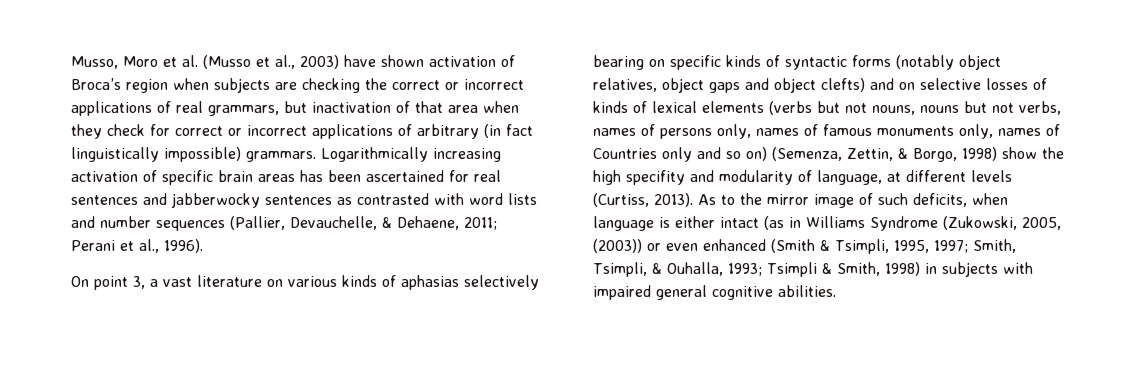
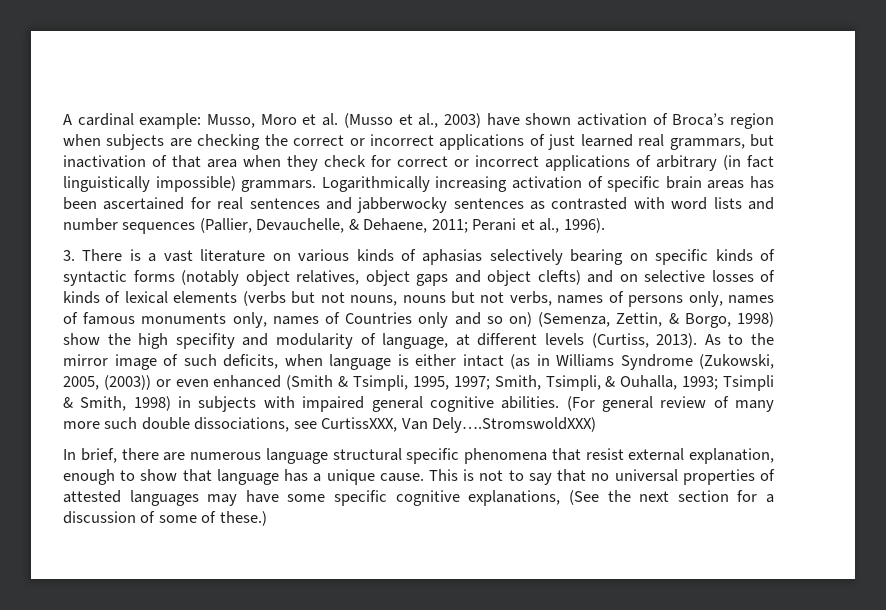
- Musso, Moro et al. (Musso et al., 2003) have shown activation of Broca’s region when subjects are checking the correct or incorrect applications of real grammars, but inactivation of that area when they check for correct or incorrect applications of arbitrary (in fact linguistically impossible) grammars.
+ A cardinal example: Musso, Moro et al. (Musso et al., 2003) have shown activation of Broca’s region when subjects are checking the correct or incorrect applications of just learned real grammars, but inactivation of that area when they check for correct or incorrect applications of arbitrary (in fact linguistically impossible) grammars.
- On point 3, a vast literature on various kinds of aphasias selectively bearing on specific kinds of syntactic forms (notably object relatives, object gaps and object clefts) and on selective losses of kinds of lexical elements (verbs but not nouns, nouns but not verbs, names of persons only, names of famous monuments only, names of Countries only and so on) (Semenza, Zettin, & Borgo, 1998) show the high specifity and modularity of language, at different levels (Curtiss, 2013).
+ 3. There is a vast literature on various kinds of aphasias selectively bearing on specific kinds of syntactic forms (notably object relatives, object gaps and object clefts) and on selective losses of kinds of lexical elements (verbs but not nouns, nouns but not verbs, names of persons only, names of famous monuments only, names of Countries only and so on) (Semenza, Zettin, & Borgo, 1998) show the high specifity and modularity of language, at different levels (Curtiss, 2013).
+ (For general review of many more such double dissociations, see CurtissXXX, Van Dely….StromswoldXXX)
+ In brief, there are numerous language structural specific phenomena that resist external explanation, enough to show that language has a unique cause. This is not to say that no universal properties of attested languages may have some specific cognitive explanations, (See the next section for a discussion of some of these.)

